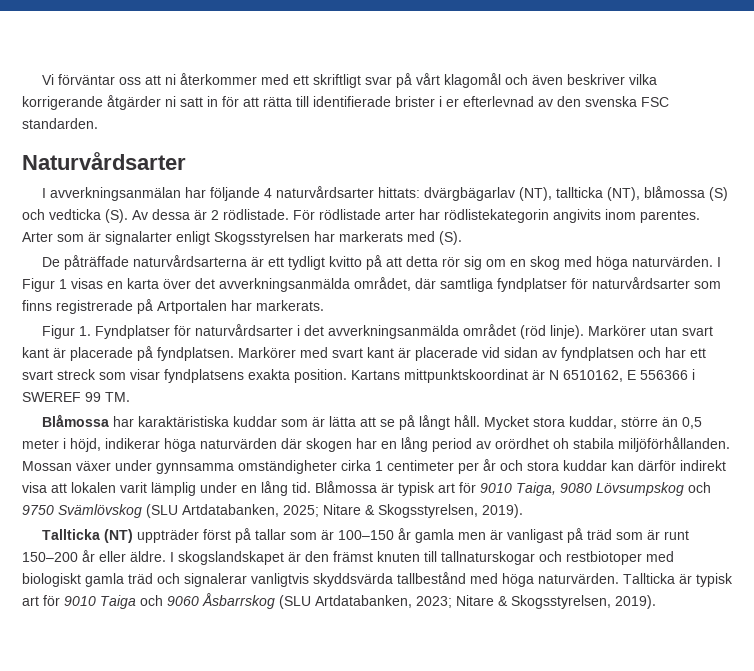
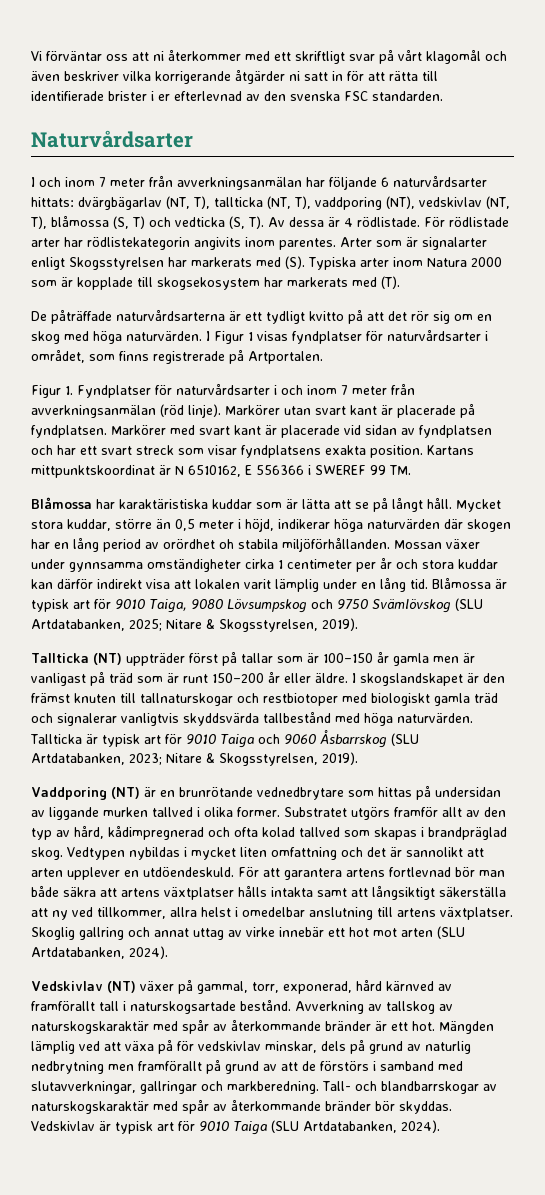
- I avverkningsanmälan har följande 4 naturvårdsarter hittats: dvärgbägarlav (NT), tallticka (NT), blåmossa (S) och vedticka (S). Av dessa är 2 rödlistade.
+ I och inom 7 meter från avverkningsanmälan har följande 6 naturvårdsarter hittats: dvärgbägarlav (NT, T), tallticka (NT, T), vaddporing (NT), vedskivlav (NT, T), blåmossa (S, T) och vedticka (S, T). Av dessa är 4 rödlistade.
- Arter som är signalarter enligt Skogsstyrelsen har markerats med (S).
+ Arter som är signalarter enligt Skogsstyrelsen har markerats med (S). Typiska arter inom Natura 2000 som är kopplade till skogsekosystem har markerats med (T).
- De påträffade naturvårdsarterna är ett tydligt kvitto på att detta rör sig om en skog med höga naturvärden.
+ De påträffade naturvårdsarterna är ett tydligt kvitto på att det rör sig om en skog med höga naturvärden.
- I Figur 1 visas en karta över det avverkningsanmälda området, där samtliga fyndplatser för naturvårdsarter som finns registrerade på Artportalen har markerats.
+ I Figur 1 visas fyndplatser för naturvårdsarter i området, som finns registrerade på Artportalen.
- Figur 1. Fyndplatser för naturvårdsarter i det avverkningsanmälda området (röd linje).
+ Figur 1. Fyndplatser för naturvårdsarter i och inom 7 meter från avverkningsanmälan (röd linje).
+ Vaddporing (NT) är en brunrötande vednedbrytare som hittas på undersidan av liggande murken tallved i olika former. Substratet utgörs framför allt av den typ av hård, kådimpregnerad och ofta kolad tallved som skapas i brandpräglad skog. Vedtypen nybildas i mycket liten omfattning och det är sannolikt att arten upplever en utdöendeskuld. För att garantera artens fortlevnad bör man både säkra att artens växtplatser hålls intakta samt att långsiktigt säkerställa att ny ved tillkommer, allra helst i omedelbar anslutning till artens växtplatser. Skoglig gallring och annat uttag av virke innebär ett hot mot arten (SLU Artdatabanken, 2024).
+ Vedskivlav (NT) växer på gammal, torr, exponerad, hård kärnved av framförallt tall i naturskogsartade bestånd. Avverkning av tallskog av naturskogskaraktär med spår av återkommande bränder är ett hot. Mängden lämplig ved att växa på för vedskivlav minskar, dels på grund av naturlig nedbrytning men framförallt på grund av att de förstörs i samband med slutavverkningar, gallringar och markberedning. Tall- och blandbarrskogar av naturskogskaraktär med spår av återkommande bränder bör skyddas. Vedskivlav är typisk art för 9010 Taiga (SLU Artdatabanken, 2024).

